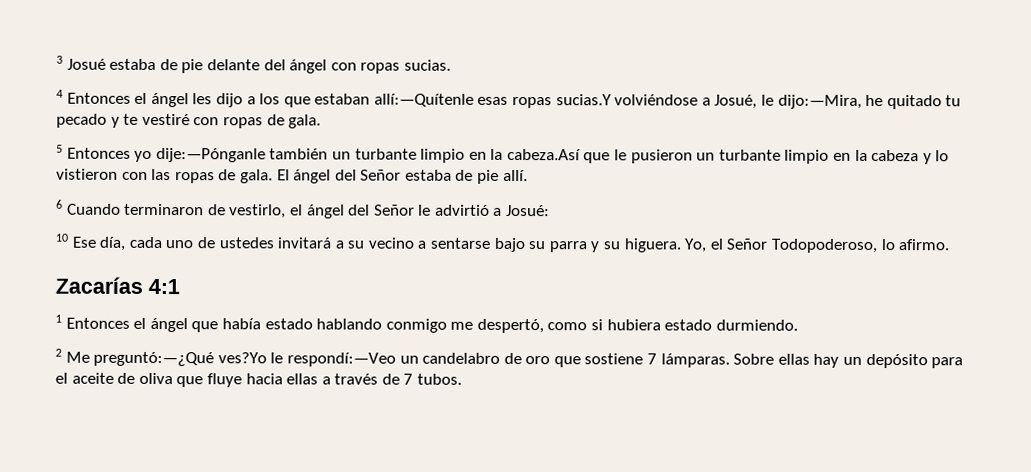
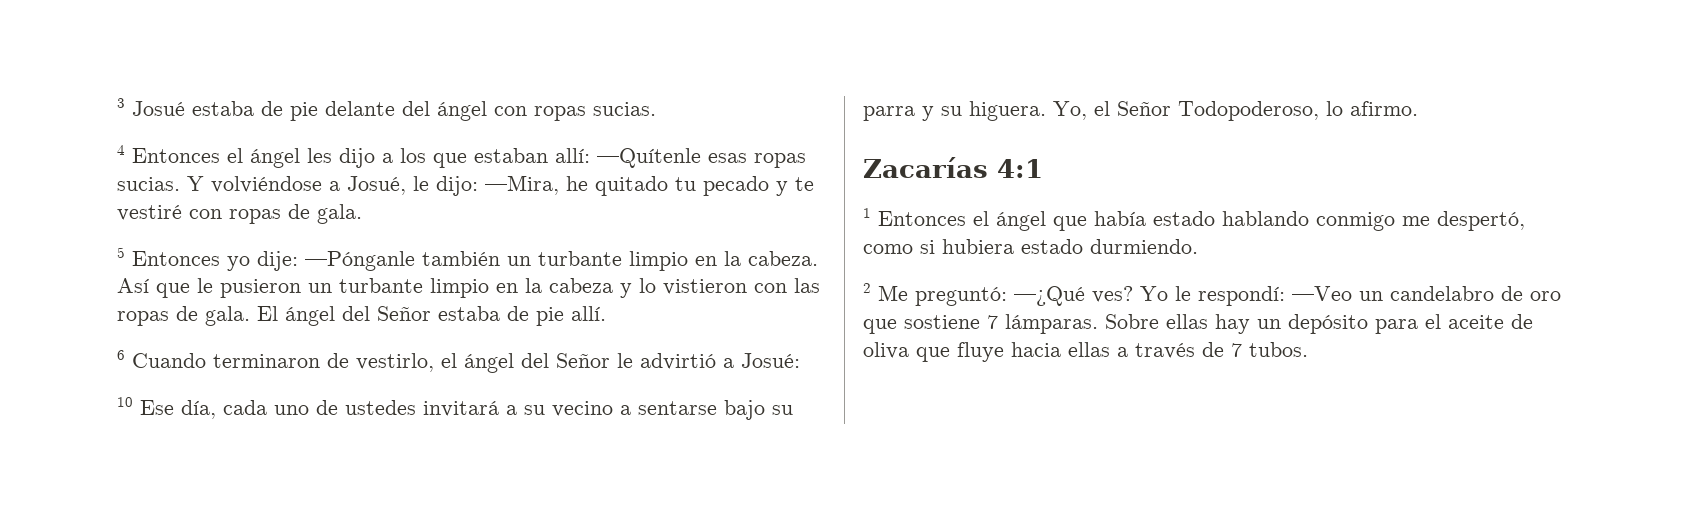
- 4 Entonces el ángel les dijo a los que estaban allí:—Quítenle esas ropas sucias.Y volviéndose a Josué, le dijo:—Mira, he quitado tu pecado y te vestiré con ropas de gala.
+ 4 Entonces el ángel les dijo a los que estaban allí: —Quítenle esas ropas sucias. Y volviéndose a Josué, le dijo: —Mira, he quitado tu pecado y te vestiré con ropas de gala.
- 5 Entonces yo dije:—Pónganle también un turbante limpio en la cabeza.Así que le pusieron un turbante limpio en la cabeza y lo vistieron con las ropas de gala.
+ 5 Entonces yo dije: —Pónganle también un turbante limpio en la cabeza. Así que le pusieron un turbante limpio en la cabeza y lo vistieron con las ropas de gala.
- 2 Me preguntó:—¿Qué ves?Yo le respondí:—Veo un candelabro de oro que sostiene 7 lámparas.
+ 2 Me preguntó: —¿Qué ves? Yo le respondí: —Veo un candelabro de oro que sostiene 7 lámparas.

